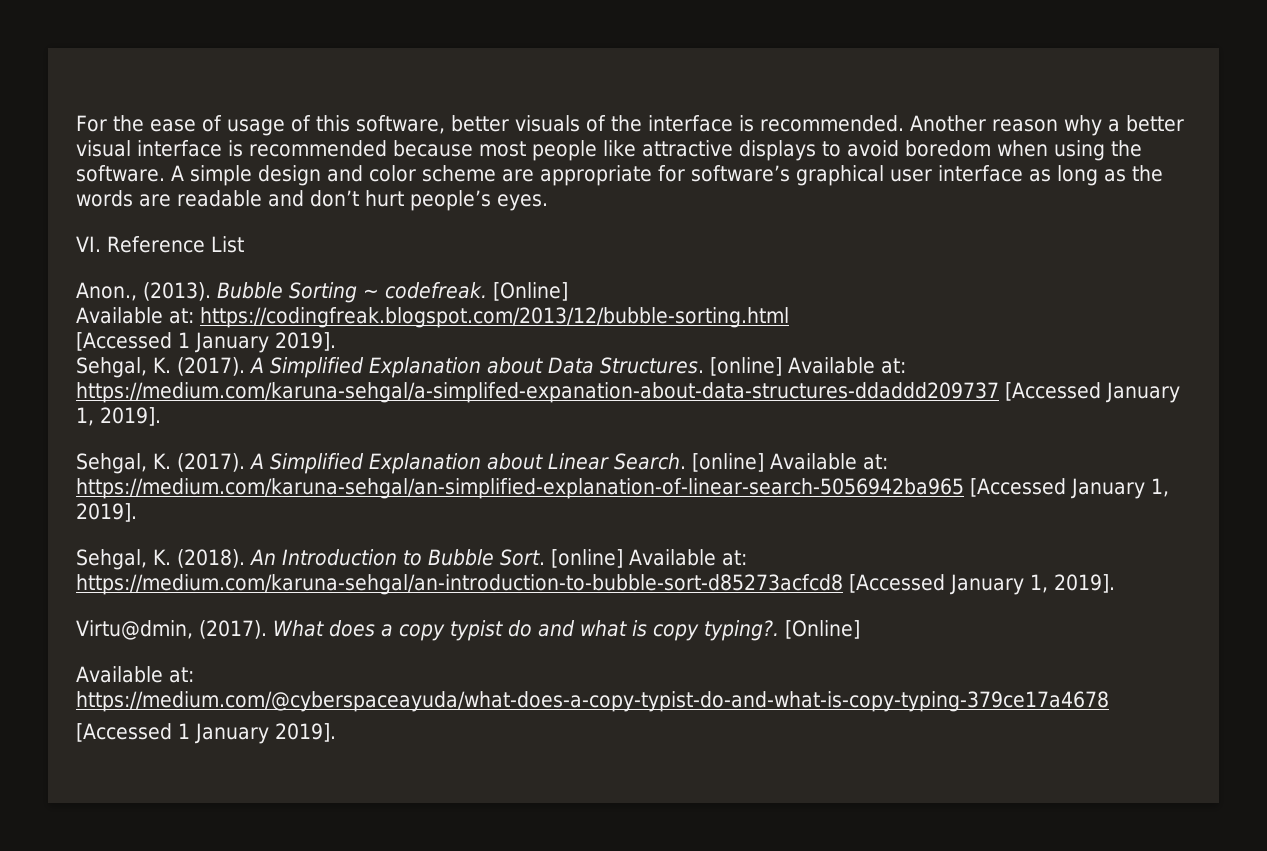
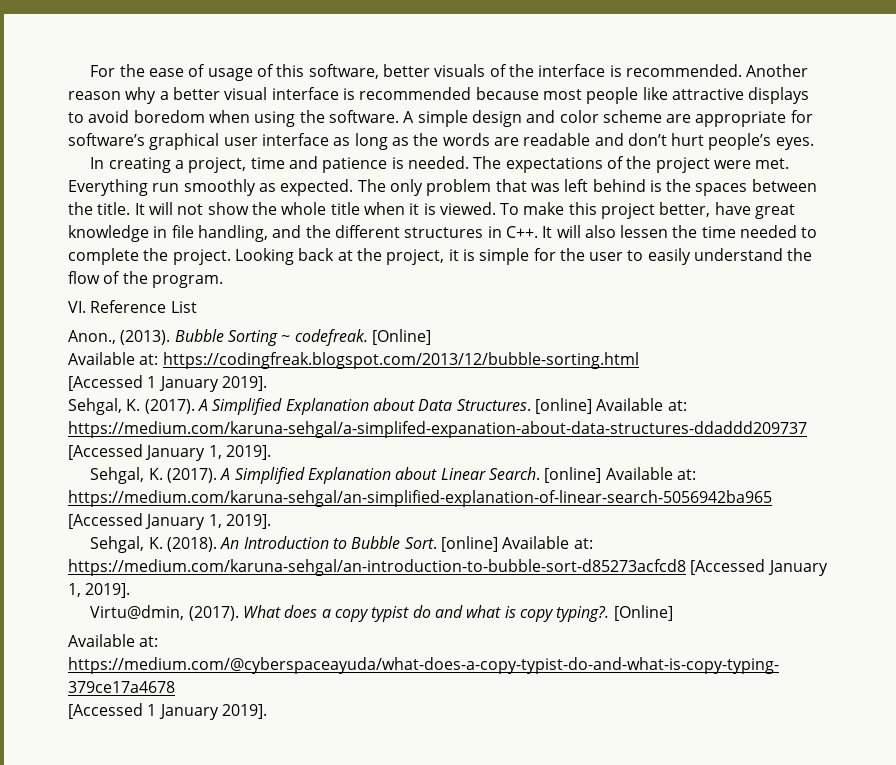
+ In creating a project, time and patience is needed. The expectations of the project were met. Everything run smoothly as expected. The only problem that was left behind is the spaces between the title. It will not show the whole title when it is viewed. To make this project better, have great knowledge in file handling, and the different structures in C++. It will also lessen the time needed to complete the project. Looking back at the project, it is simple for the user to easily understand the flow of the program.

